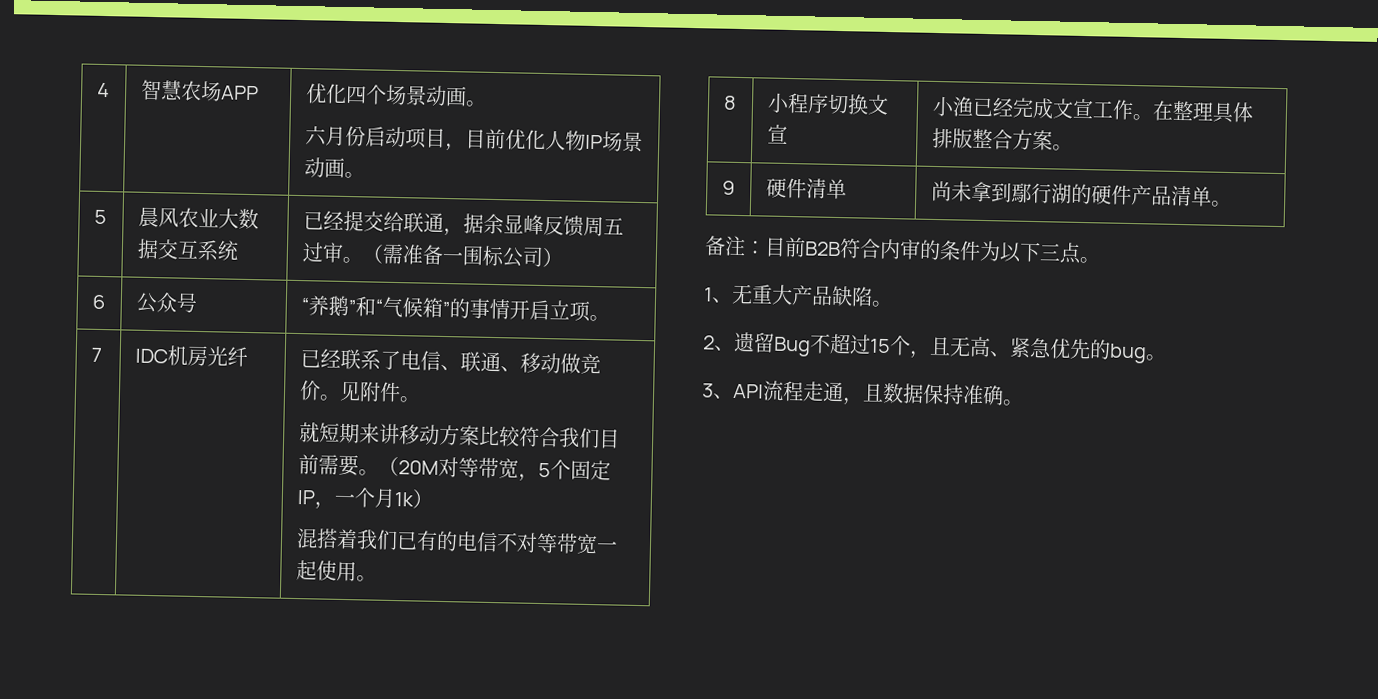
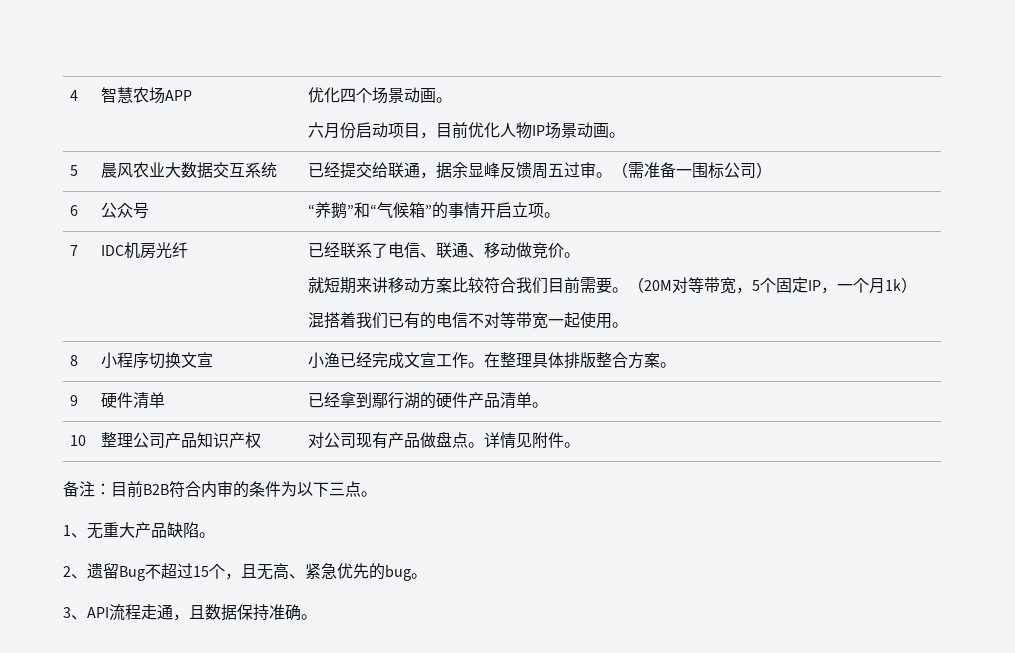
- 见附件。
- 9 | 硬件清单 | 尚未拿到鄢行湖的硬件产品清单。
+ 9 | 硬件清单 | 已经拿到鄢行湖的硬件产品清单。
+ 10 | 整理公司产品知识产权 | 对公司现有产品做盘点。详情见附件。

